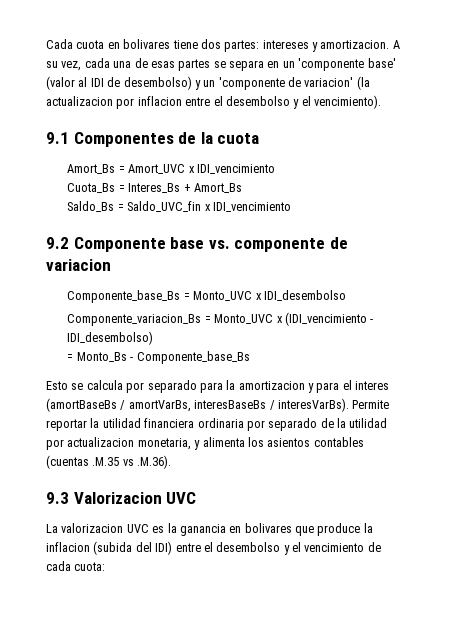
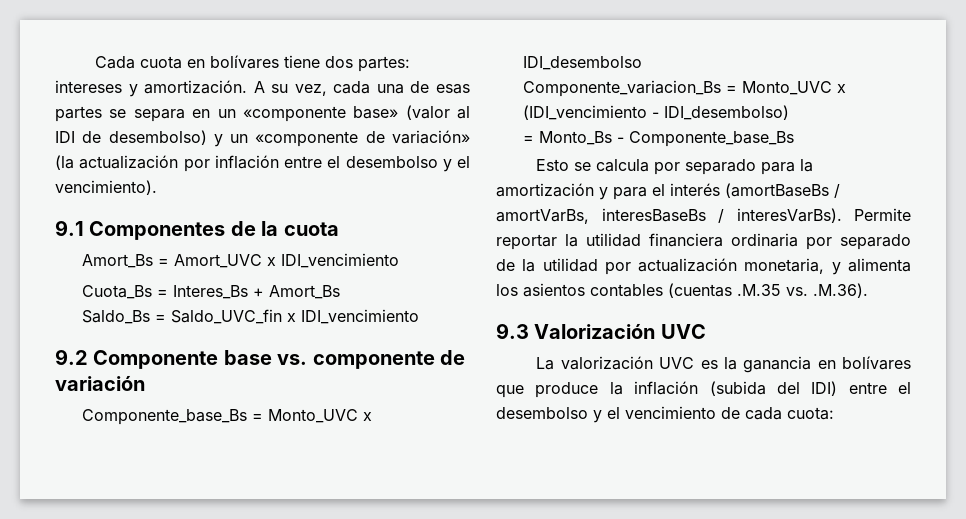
- Cada cuota en bolivares tiene dos partes: intereses y amortizacion.
+ Cada cuota en bolívares tiene dos partes: intereses y amortización.
- A su vez, cada una de esas partes se separa en un 'componente base' (valor al IDI de desembolso) y un 'componente de variacion' (la actualizacion por inflacion entre el desembolso y el vencimiento).
+ A su vez, cada una de esas partes se separa en un «componente base» (valor al IDI de desembolso) y un «componente de variación» (la actualización por inflación entre el desembolso y el vencimiento).
- 9.2 Componente base vs. componente de variacion
+ 9.2 Componente base vs. componente de variación
- Esto se calcula por separado para la amortizacion y para el interes (amortBaseBs / amortVarBs, interesBaseBs / interesVarBs).
+ Esto se calcula por separado para la amortización y para el interés (amortBaseBs / amortVarBs, interesBaseBs / interesVarBs).
- Permite reportar la utilidad financiera ordinaria por separado de la utilidad por actualizacion monetaria, y alimenta los asientos contables (cuentas .M.35 vs .M.36).
+ Permite reportar la utilidad financiera ordinaria por separado de la utilidad por actualización monetaria, y alimenta los asientos contables (cuentas .M.35 vs. .M.36).
- 9.3 Valorizacion UVC
+ 9.3 Valorización UVC
- La valorizacion UVC es la ganancia en bolivares que produce la inflacion (subida del IDI) entre el desembolso y el vencimiento de cada cuota:
+ La valorización UVC es la ganancia en bolívares que produce la inflación (subida del IDI) entre el desembolso y el vencimiento de cada cuota:

